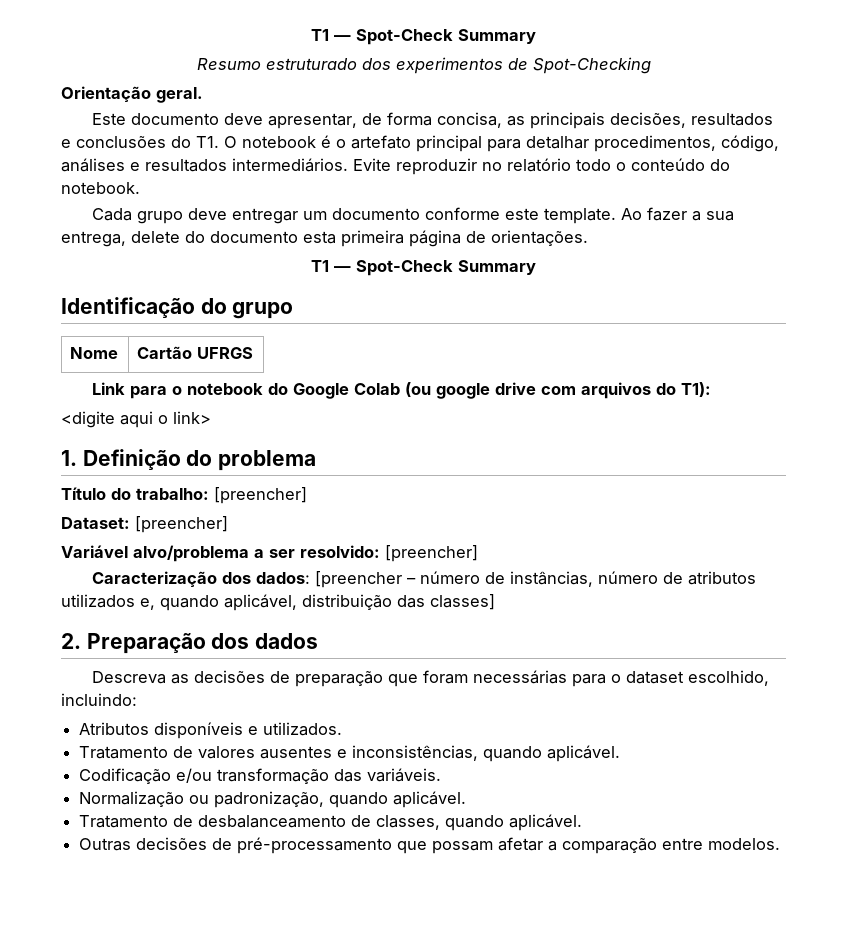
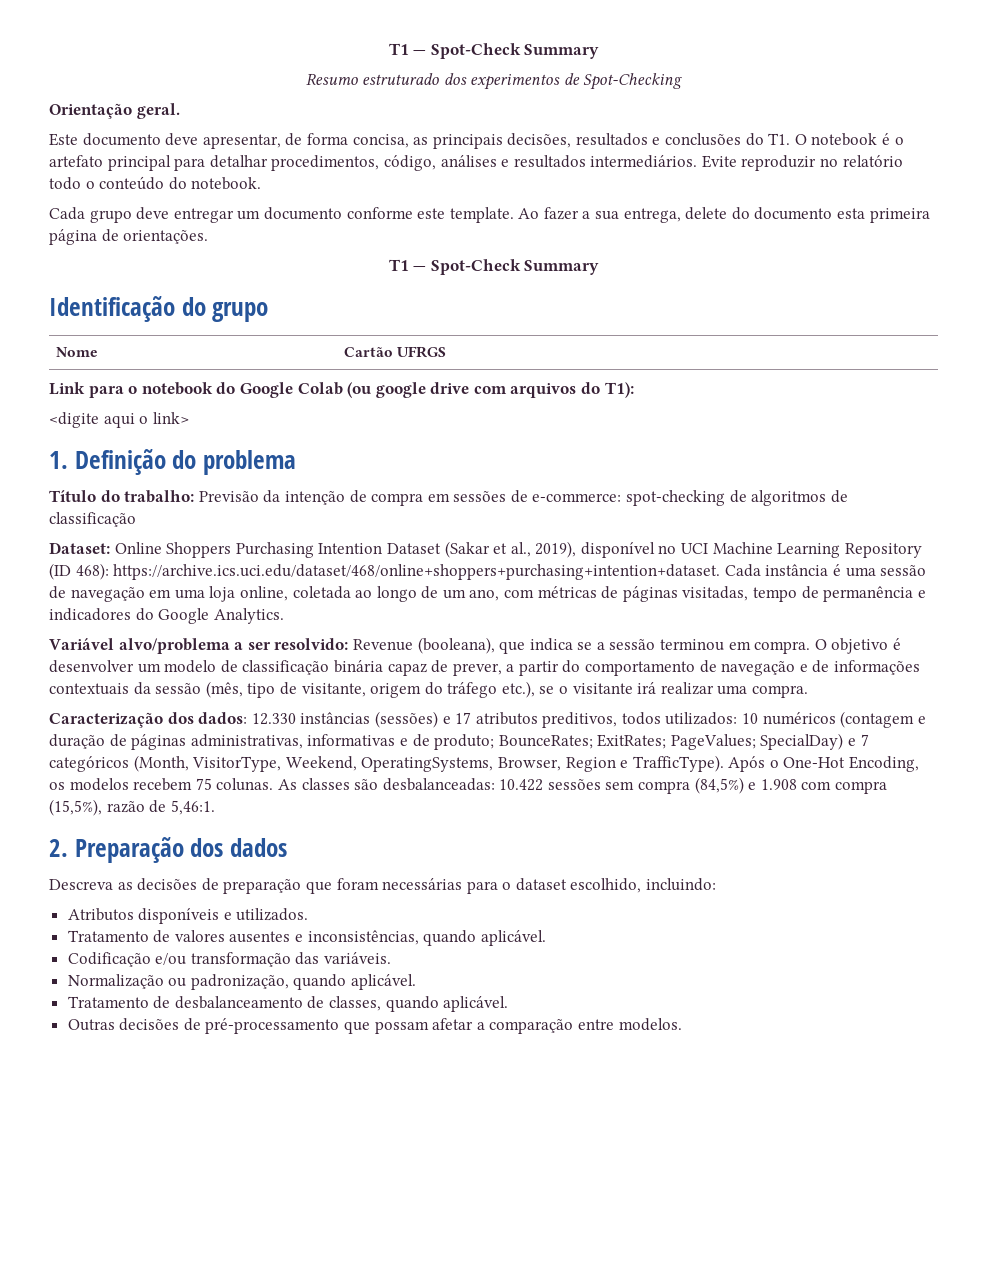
- Título do trabalho: [preencher]
- Dataset: [preencher]
+ Título do trabalho: Previsão da intenção de compra em sessões de e-commerce: spot-checking de algoritmos de classificação
+ Dataset: Online Shoppers Purchasing Intention Dataset (Sakar et al., 2019), disponível no UCI Machine Learning Repository (ID 468): https://archive.ics.uci.edu/dataset/468/online+shoppers+purchasing+intention+dataset. Cada instância é uma sessão de navegação em uma loja online, coletada ao longo de um ano, com métricas de páginas visitadas, tempo de permanência e indicadores do Google Analytics.
- Variável alvo/problema a ser resolvido: [preencher]
- Caracterização dos dados: [preencher – número de instâncias, número de atributos utilizados e, quando aplicável, distribuição das classes]
+ Variável alvo/problema a ser resolvido: Revenue (booleana), que indica se a sessão terminou em compra. O objetivo é desenvolver um modelo de classificação binária capaz de prever, a partir do comportamento de navegação e de informações contextuais da sessão (mês, tipo de visitante, origem do tráfego etc.), se o visitante irá realizar uma compra.
+ Caracterização dos dados: 12.330 instâncias (sessões) e 17 atributos preditivos, todos utilizados: 10 numéricos (contagem e duração de páginas administrativas, informativas e de produto; BounceRates; ExitRates; PageValues; SpecialDay) e 7 categóricos (Month, VisitorType, Weekend, OperatingSystems, Browser, Region e TrafficType). Após o One-Hot Encoding, os modelos recebem 75 colunas. As classes são desbalanceadas: 10.422 sessões sem compra (84,5%) e 1.908 com compra (15,5%), razão de 5,46:1.

